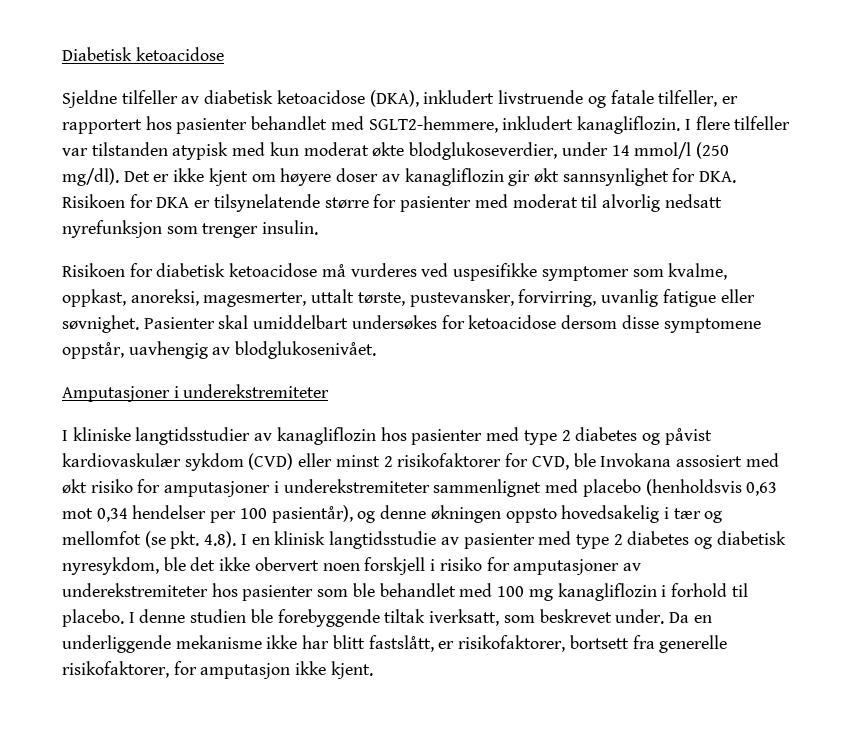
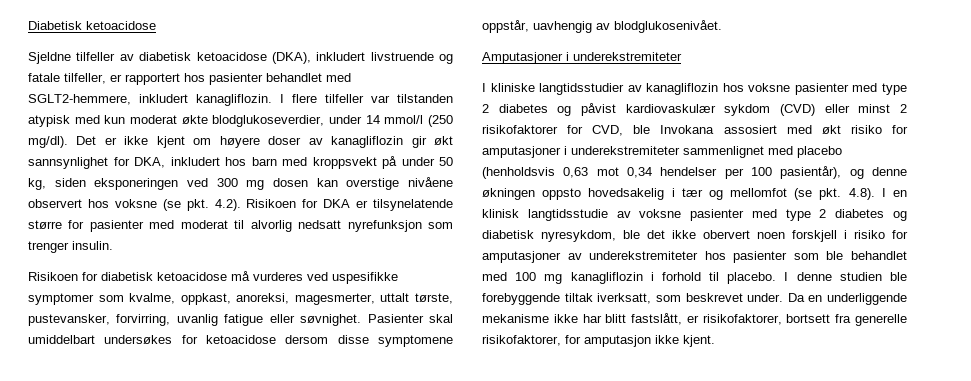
- Det er ikke kjent om høyere doser av kanagliflozin gir økt sannsynlighet for DKA. Risikoen for DKA er tilsynelatende større for pasienter med moderat til alvorlig nedsatt nyrefunksjon som trenger insulin.
+ Det er ikke kjent om høyere doser av kanagliflozin gir økt sannsynlighet for DKA, inkludert hos barn med kroppsvekt på under 50 kg, siden eksponeringen ved 300 mg dosen kan overstige nivåene observert hos voksne (se pkt. 4.2). Risikoen for DKA er tilsynelatende større for pasienter med moderat til alvorlig nedsatt nyrefunksjon som trenger insulin.
- I kliniske langtidsstudier av kanagliflozin hos pasienter med type 2 diabetes og påvist kardiovaskulær sykdom (CVD) eller minst 2 risikofaktorer for CVD, ble Invokana assosiert med økt risiko for amputasjoner i underekstremiteter sammenlignet med placebo (henholdsvis 0,63 mot 0,34 hendelser per 100 pasientår), og denne økningen oppsto hovedsakelig i tær og mellomfot (se pkt. 4.8). I en klinisk langtidsstudie av pasienter med type 2 diabetes og diabetisk nyresykdom, ble det ikke obervert noen forskjell i risiko for amputasjoner av underekstremiteter hos pasienter som ble behandlet med 100 mg kanagliflozin i forhold til placebo.
+ I kliniske langtidsstudier av kanagliflozin hos voksne pasienter med type 2 diabetes og påvist kardiovaskulær sykdom (CVD) eller minst 2 risikofaktorer for CVD, ble Invokana assosiert med økt risiko for amputasjoner i underekstremiteter sammenlignet med placebo (henholdsvis 0,63 mot 0,34 hendelser per 100 pasientår), og denne økningen oppsto hovedsakelig i tær og mellomfot (se pkt. 4.8). I en klinisk langtidsstudie av voksne pasienter med type 2 diabetes og diabetisk nyresykdom, ble det ikke obervert noen forskjell i risiko for amputasjoner av underekstremiteter hos pasienter som ble behandlet med 100 mg kanagliflozin i forhold til placebo.

